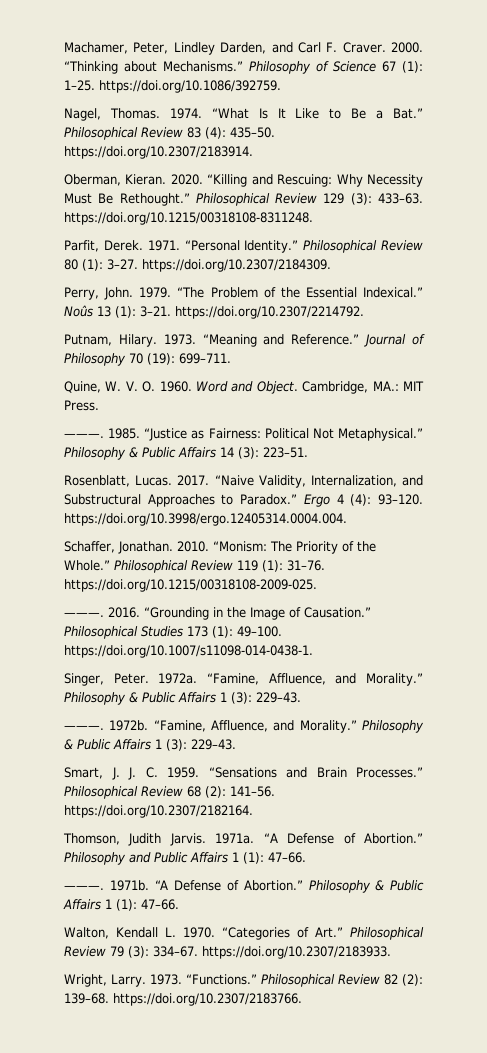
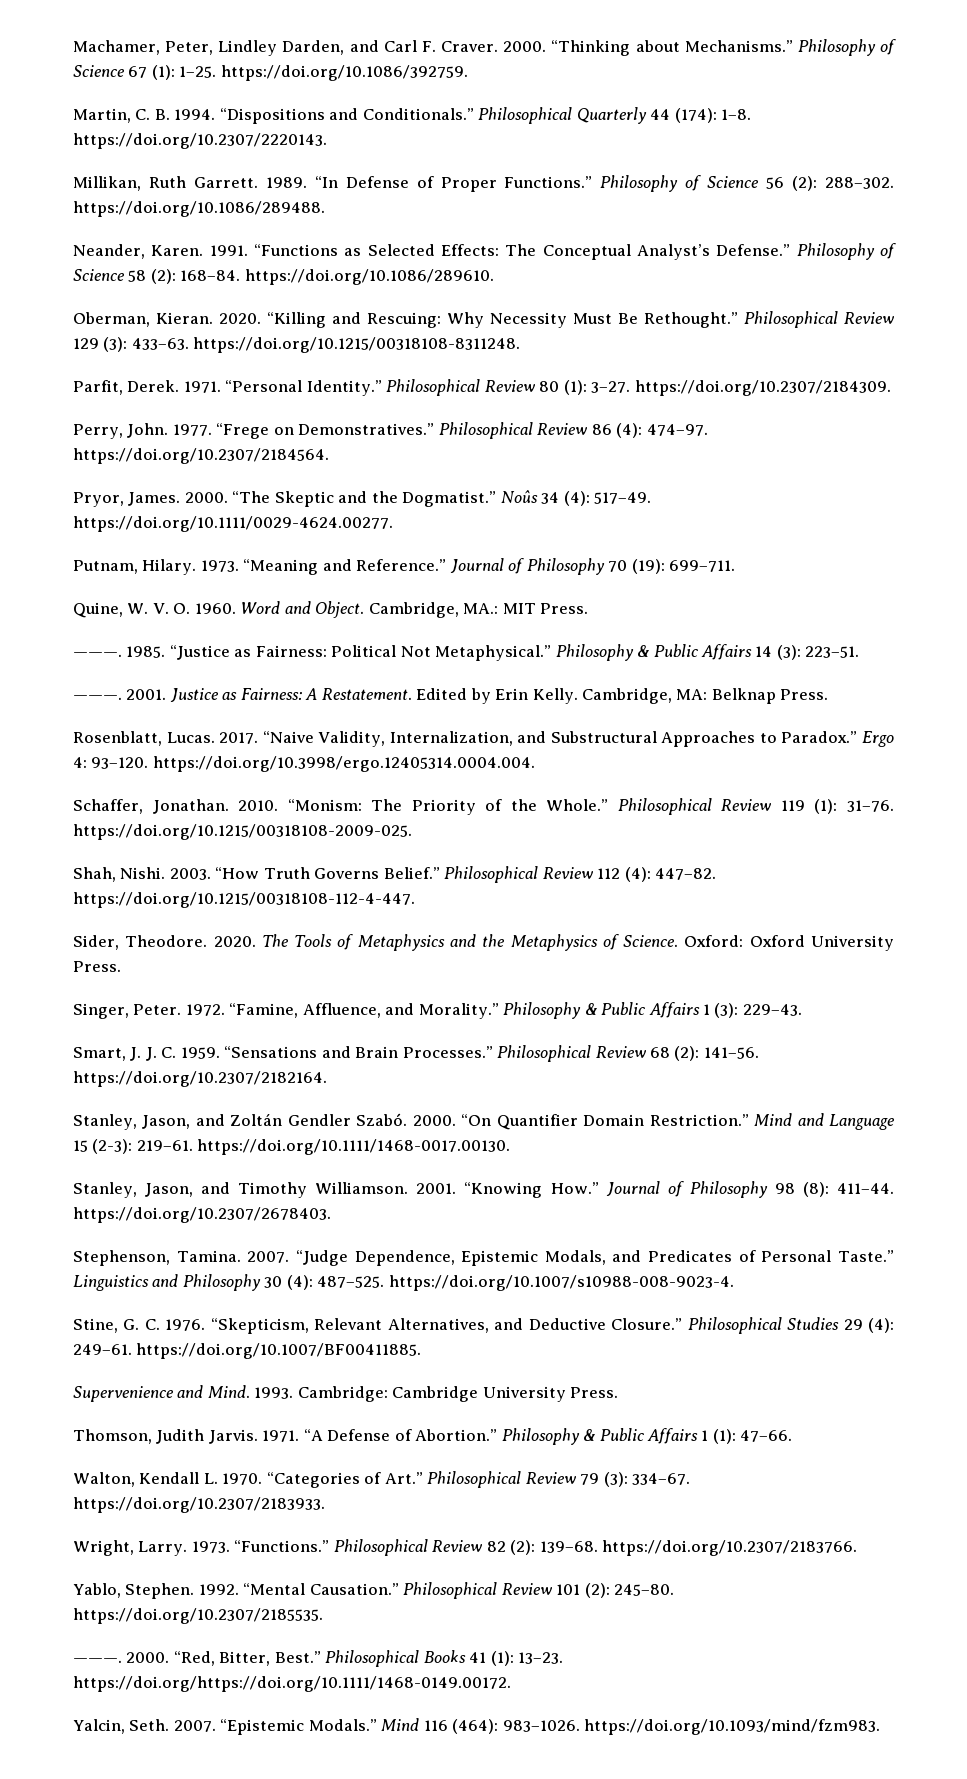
- Nagel, Thomas. 1974. “What Is It Like to Be a Bat.” Philosophical Review 83 (4): 435–50. https://doi.org/10.2307/2183914.
+ Martin, C. B. 1994. “Dispositions and Conditionals.” Philosophical Quarterly 44 (174): 1–8. https://doi.org/10.2307/2220143.
+ Millikan, Ruth Garrett. 1989. “In Defense of Proper Functions.” Philosophy of Science 56 (2): 288–302. https://doi.org/10.1086/289488.
+ Neander, Karen. 1991. “Functions as Selected Effects: The Conceptual Analyst’s Defense.” Philosophy of Science 58 (2): 168–84. https://doi.org/10.1086/289610.
- 1979. “The Problem of the Essential Indexical.” Noûs 13 (1): 3–21. https://doi.org/10.2307/2214792.
+ 1977. “Frege on Demonstratives.” Philosophical Review 86 (4): 474–97. https://doi.org/10.2307/2184564.
+ Pryor, James. 2000. “The Skeptic and the Dogmatist.” Noûs 34 (4): 517–49. https://doi.org/10.1111/0029-4624.00277.
+ ———. 2001. Justice as Fairness: A Restatement. Edited by Erin Kelly. Cambridge, MA: Belknap Press.
- Ergo 4 (4): 93–120. https://doi.org/10.3998/ergo.12405314.0004.004.
+ Ergo 4: 93–120. https://doi.org/10.3998/ergo.12405314.0004.004.
- ———. 2016. “Grounding in the Image of Causation.” Philosophical Studies 173 (1): 49–100. https://doi.org/10.1007/s11098-014-0438-1.
- Singer, Peter. 1972a. “Famine, Affluence, and Morality.” Philosophy & Public Affairs 1 (3): 229–43.
- ———. 1972b.
+ Shah, Nishi. 2003. “How Truth Governs Belief.” Philosophical Review 112 (4): 447–82. https://doi.org/10.1215/00318108-112-4-447.
+ Sider, Theodore. 2020. The Tools of Metaphysics and the Metaphysics of Science. Oxford: Oxford University Press.
+ Singer, Peter. 1972.
- Thomson, Judith Jarvis. 1971a. “A Defense of Abortion.” Philosophy and Public Affairs 1 (1): 47–66.
- ———. 1971b.
+ Stanley, Jason, and Zoltán Gendler Szabó. 2000. “On Quantifier Domain Restriction.” Mind and Language 15 (2-3): 219–61. https://doi.org/10.1111/1468-0017.00130.
+ Stanley, Jason, and Timothy Williamson. 2001. “Knowing How.” Journal of Philosophy 98 (8): 411–44. https://doi.org/10.2307/2678403.
+ Stephenson, Tamina. 2007. “Judge Dependence, Epistemic Modals, and Predicates of Personal Taste.” Linguistics and Philosophy 30 (4): 487–525. https://doi.org/10.1007/s10988-008-9023-4.
+ Stine, G. C. 1976. “Skepticism, Relevant Alternatives, and Deductive Closure.” Philosophical Studies 29 (4): 249–61. https://doi.org/10.1007/BF00411885.
+ Supervenience and Mind. 1993. Cambridge: Cambridge University Press.
+ Thomson, Judith Jarvis. 1971.
+ Yablo, Stephen. 1992. “Mental Causation.” Philosophical Review 101 (2): 245–80. https://doi.org/10.2307/2185535.
+ ———. 2000. “Red, Bitter, Best.” Philosophical Books 41 (1): 13–23. https://doi.org/https://doi.org/10.1111/1468-0149.00172.
+ Yalcin, Seth. 2007. “Epistemic Modals.” Mind 116 (464): 983–1026. https://doi.org/10.1093/mind/fzm983.

